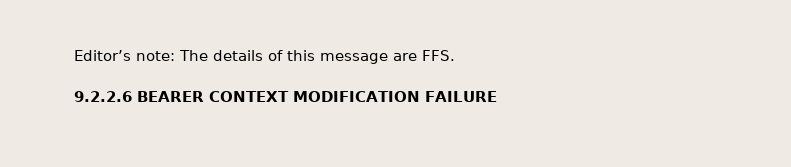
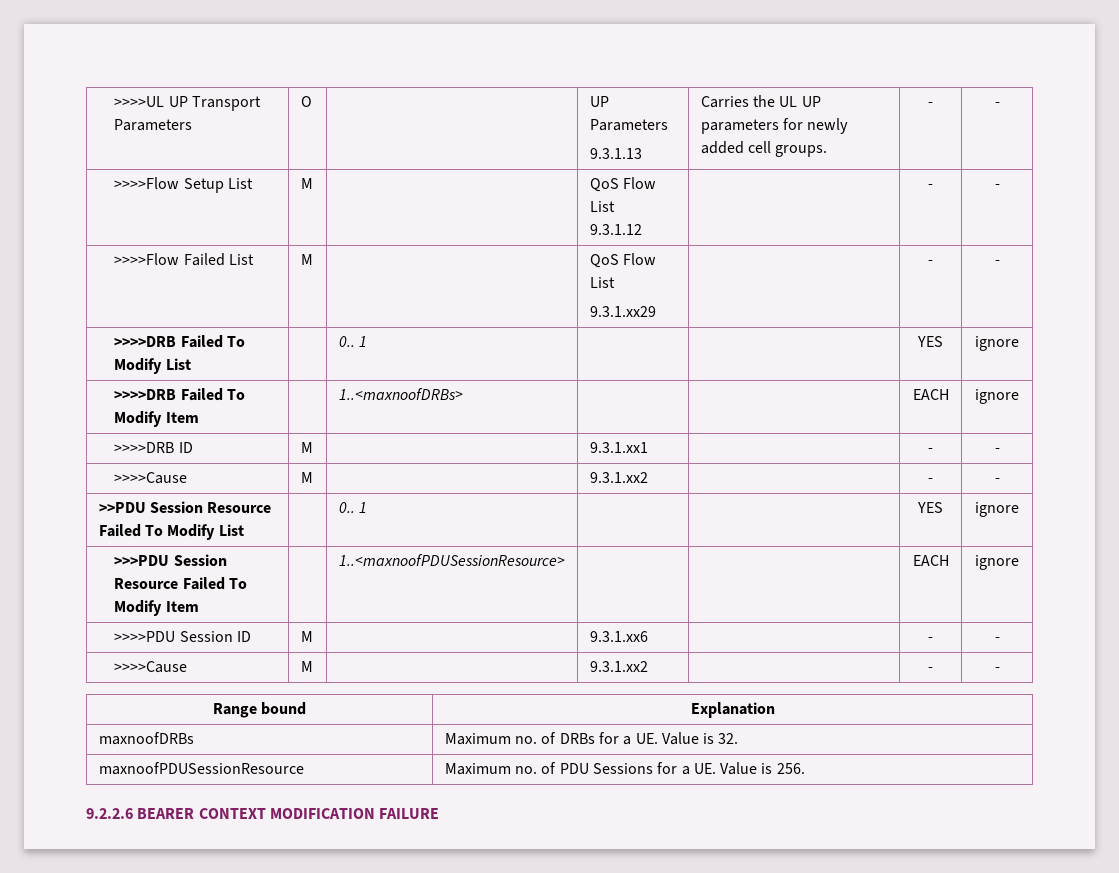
- Editor’s note: The details of this message are FFS.
+ >>>>UL UP Transport Parameters | O | | UP Parameters
+ 9.3.1.13 | Carries the UL UP parameters for newly added cell groups. | - | -
+ >>>>Flow Setup List | M | | QoS Flow List
+ 9.3.1.12 | | - | -
+ >>>>Flow Failed List | M | | QoS Flow List
+ 9.3.1.xx29 | | - | -
+ >>>>DRB Failed To Modify List | | 0.. 1 | | | YES | ignore
+ >>>>DRB Failed To Modify Item | | 1..<maxnoofDRBs> | | | EACH | ignore
+ >>>>DRB ID | M | | 9.3.1.xx1 | | - | -
+ >>>>Cause | M | | 9.3.1.xx2 | | - | -
+ >>PDU Session Resource Failed To Modify List | | 0.. 1 | | | YES | ignore
+ >>>PDU Session Resource Failed To Modify Item | | 1..<maxnoofPDUSessionResource> | | | EACH | ignore
+ >>>>PDU Session ID | M | | 9.3.1.xx6 | | - | -
+ >>>>Cause | M | | 9.3.1.xx2 | | - | -
+ Range bound | Explanation
+ maxnoofDRBs | Maximum no. of DRBs for a UE. Value is 32.
+ maxnoofPDUSessionResource | Maximum no. of PDU Sessions for a UE. Value is 256.

